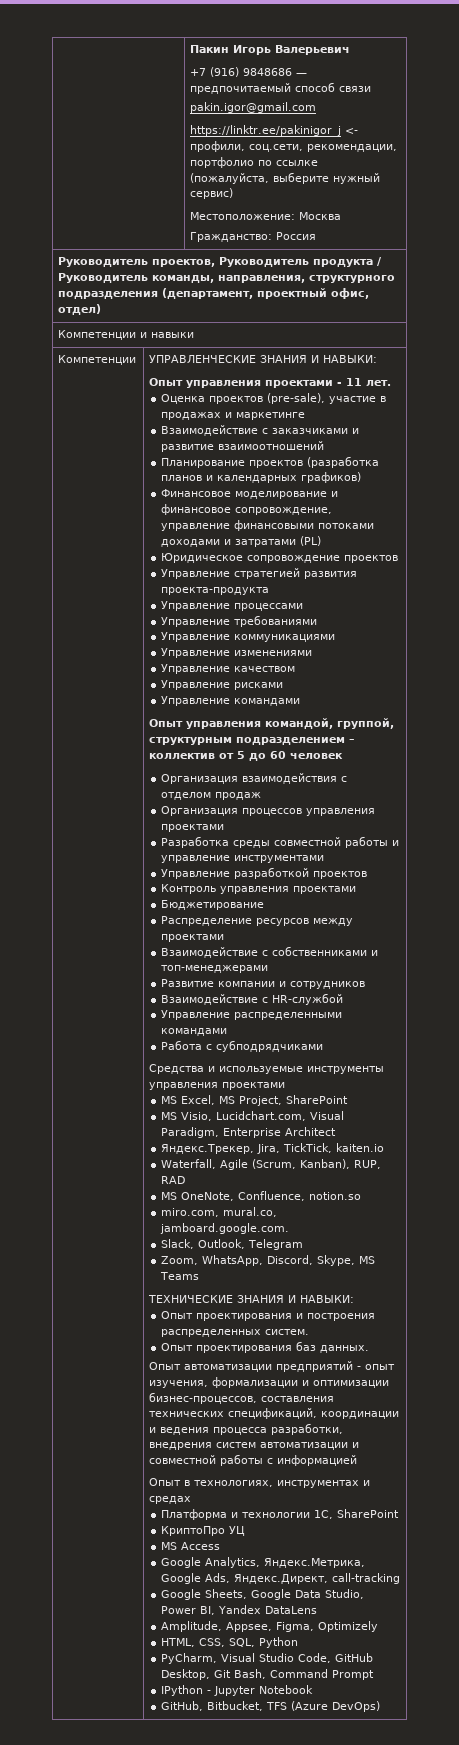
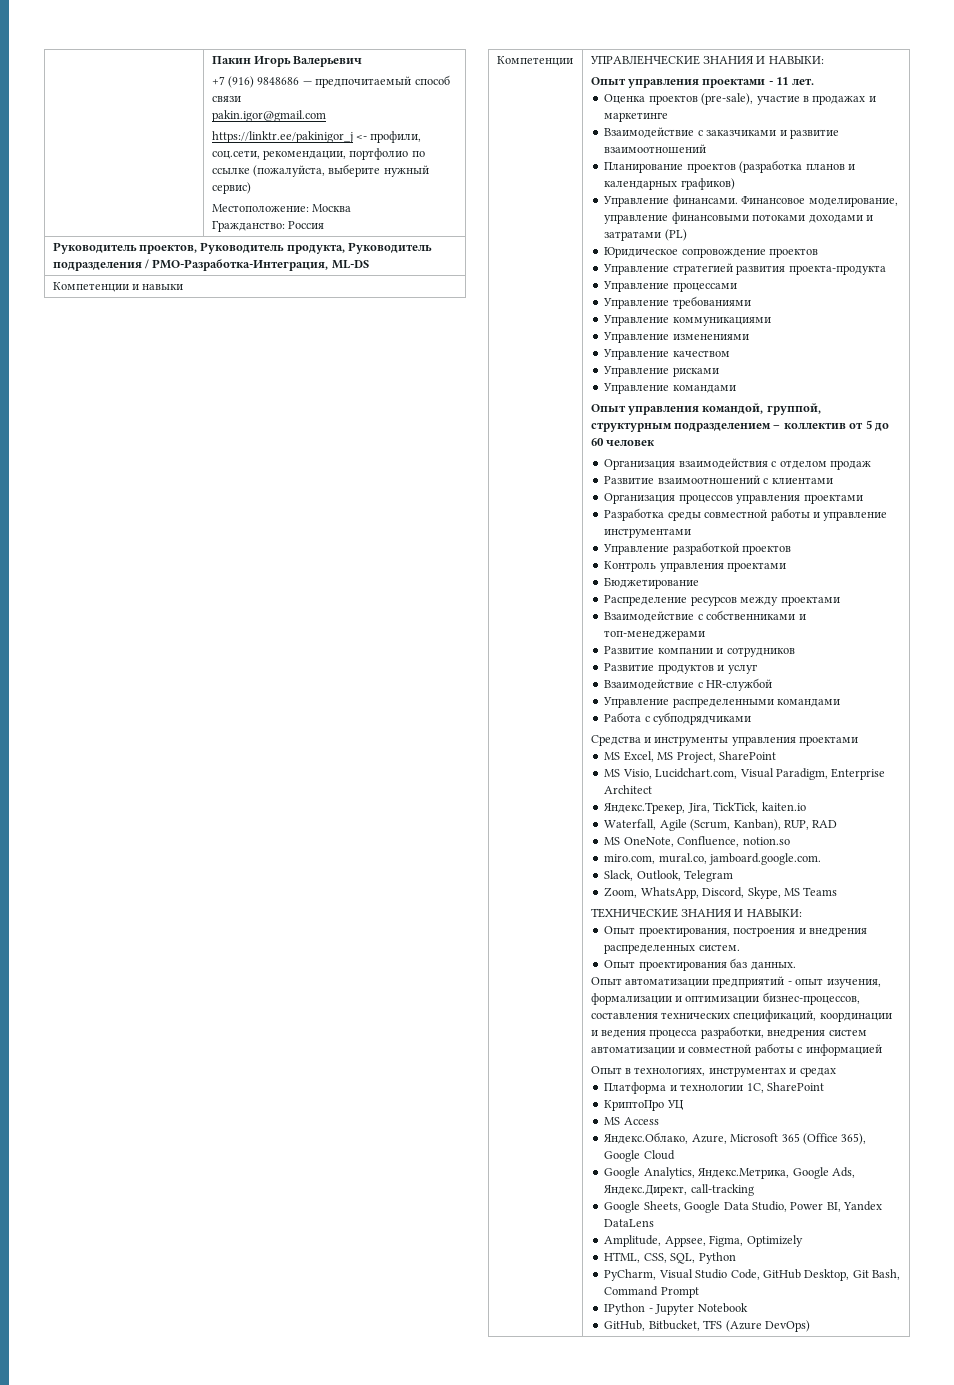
- Руководитель проектов, Руководитель продукта / Руководитель команды, направления, структурного подразделения (департамент, проектный офис, отдел)
+ Руководитель проектов, Руководитель продукта, Руководитель подразделения / PMO-Разработка-Интеграция, ML-DS
- Финансовое моделирование и финансовое сопровождение, управление финансовыми потоками доходами и затратами (PL)
+ Управление финансами. Финансовое моделирование, управление финансовыми потоками доходами и затратами (PL)
+ Развитие взаимоотношений с клиентами
+ Развитие продуктов и услуг
- Средства и используемые инструменты управления проектами
+ Средства и инструменты управления проектами
- Опыт проектирования и построения распределенных систем.
+ Опыт проектирования, построения и внедрения распределенных систем.
+ Яндекс.Облако, Azure, Microsoft 365 (Office 365), Google Cloud

